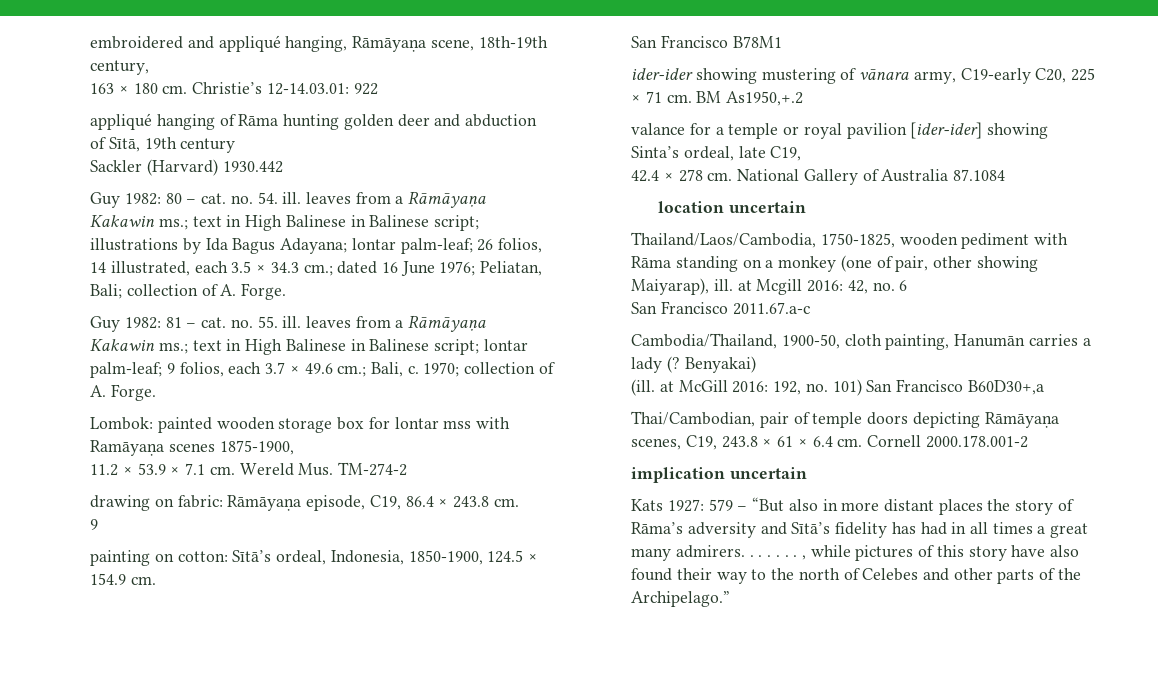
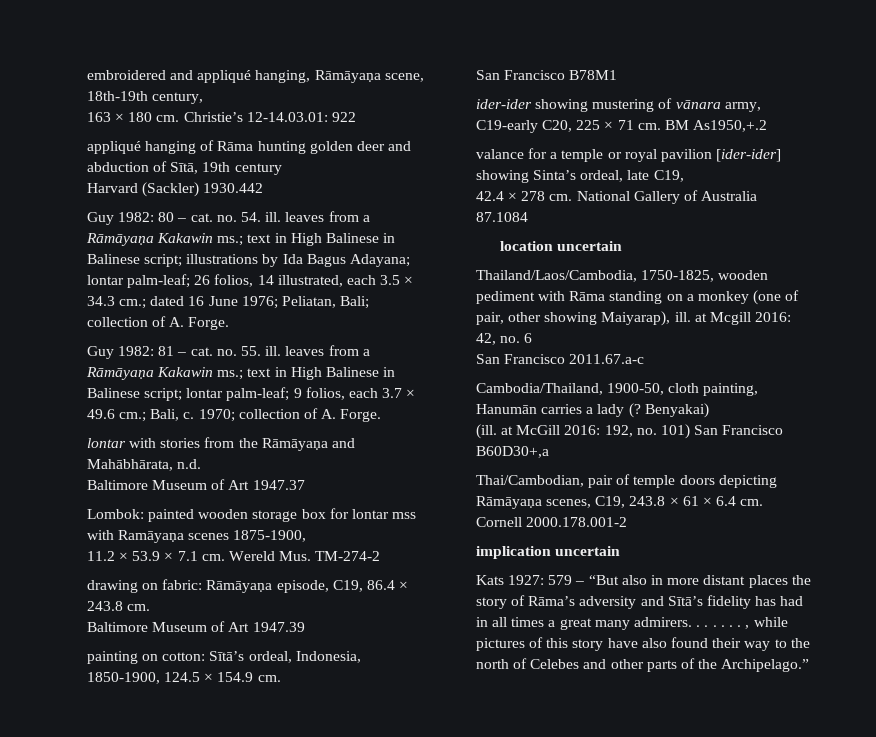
- Sackler (Harvard) 1930.442
+ Harvard (Sackler) 1930.442
+ lontar with stories from the Rāmāyaṇa and Mahābhārata, n.d.
+ Baltimore Museum of Art 1947.37
  drawing on fabric: Rāmāyaṇa episode, C19, 86.4 × 243.8 cm.
- 9
+ Baltimore Museum of Art 1947.39

